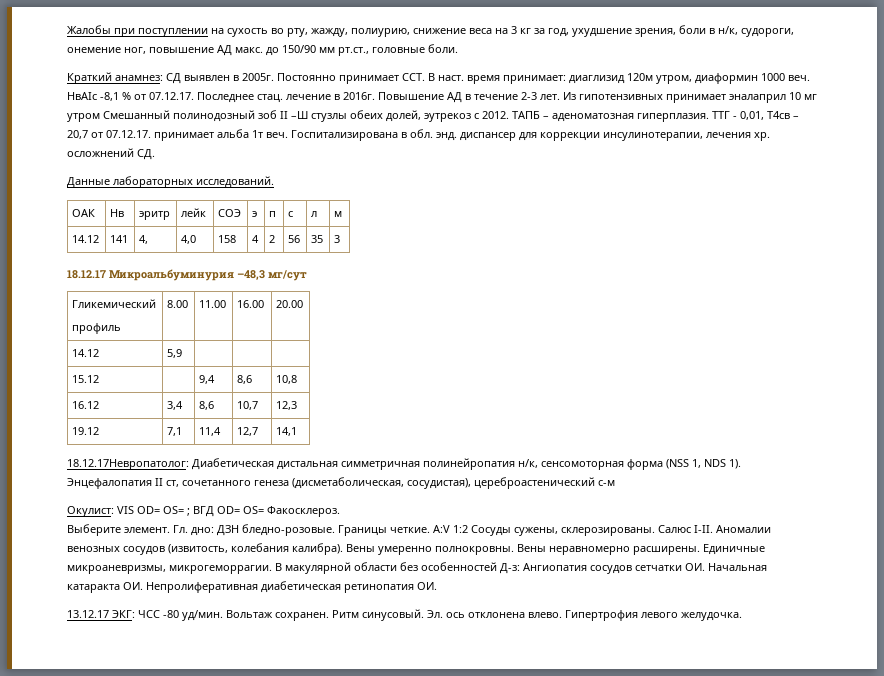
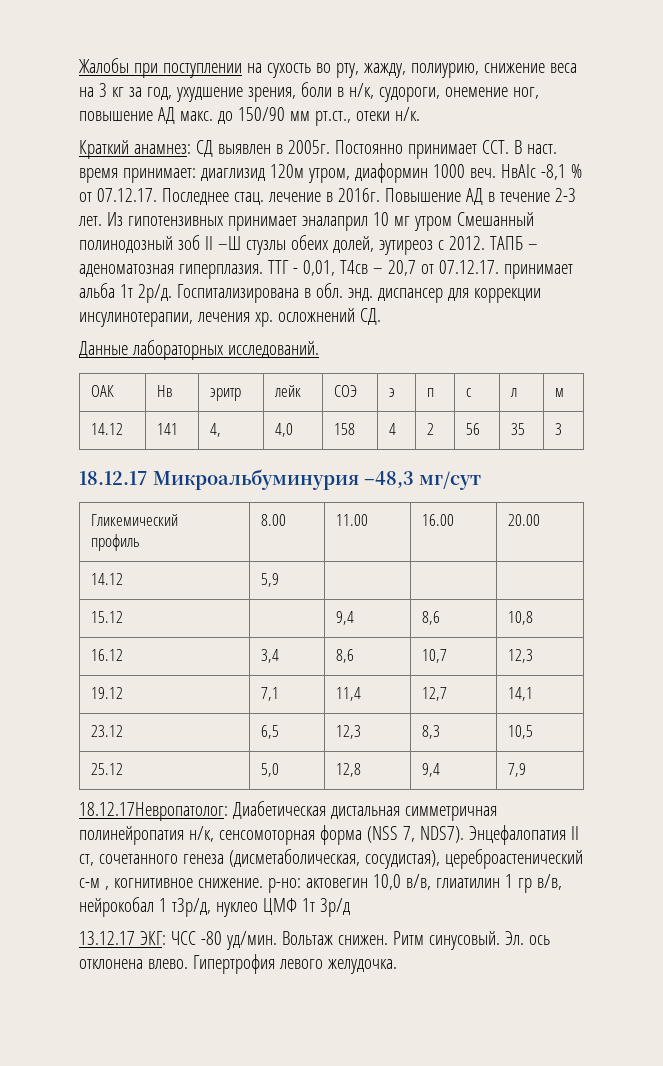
- Жалобы при поступлении на сухость во рту, жажду, полиурию, снижение веса на 3 кг за год, ухудшение зрения, боли в н/к, судороги, онемение ног, повышение АД макс. до 150/90 мм рт.ст., головные боли.
+ Жалобы при поступлении на сухость во рту, жажду, полиурию, снижение веса на 3 кг за год, ухудшение зрения, боли в н/к, судороги, онемение ног, повышение АД макс. до 150/90 мм рт.ст., отеки н/к.
- Из гипотензивных принимает эналаприл 10 мг утром Смешанный полинодозный зоб II –Ш стузлы обеих долей, эутрекоз с 2012.
+ Из гипотензивных принимает эналаприл 10 мг утром Смешанный полинодозный зоб II –Ш стузлы обеих долей, эутиреоз с 2012.
- ТТГ - 0,01, Т4св – 20,7 от 07.12.17. принимает альба 1т веч.
+ ТТГ - 0,01, Т4св – 20,7 от 07.12.17. принимает альба 1т 2р/д.
+ 23.12 | 6,5 | 12,3 | 8,3 | 10,5
+ 25.12 | 5,0 | 12,8 | 9,4 | 7,9
- 18.12.17Невропатолог: Диабетическая дистальная симметричная полинейропатия н/к, сенсомоторная форма (NSS 1, NDS 1).
+ 18.12.17Невропатолог: Диабетическая дистальная симметричная полинейропатия н/к, сенсомоторная форма (NSS 7, NDS7).
- Энцефалопатия II ст, сочетанного генеза (дисметаболическая, сосудистая), цереброастенический с-м
- Окулист: VIS OD= OS= ; ВГД OD= OS= Факосклероз.
- Выберите элемент. Гл. дно: ДЗН бледно-розовые. Границы четкие. А:V 1:2 Сосуды сужены, склерозированы. Салюс I-II. Аномалии венозных сосудов (извитость, колебания калибра). Вены умеренно полнокровны. Вены неравномерно расширены. Единичные микроаневризмы, микрогеморрагии. В макулярной области без особенностей Д-з: Ангиопатия сосудов сетчатки ОИ. Начальная катаракта ОИ. Непролиферативная диабетическая ретинопатия ОИ.
+ Энцефалопатия II ст, сочетанного генеза (дисметаболическая, сосудистая), цереброастенический с-м , когнитивное снижение. р-но: актовегин 10,0 в/в, глиатилин 1 гр в/в, нейрокобал 1 т3р/д, нуклео ЦМФ 1т 3р/д
- Вольтаж сохранен.
+ Вольтаж снижен.

